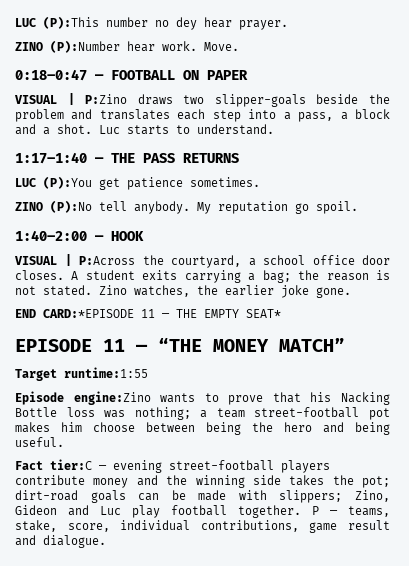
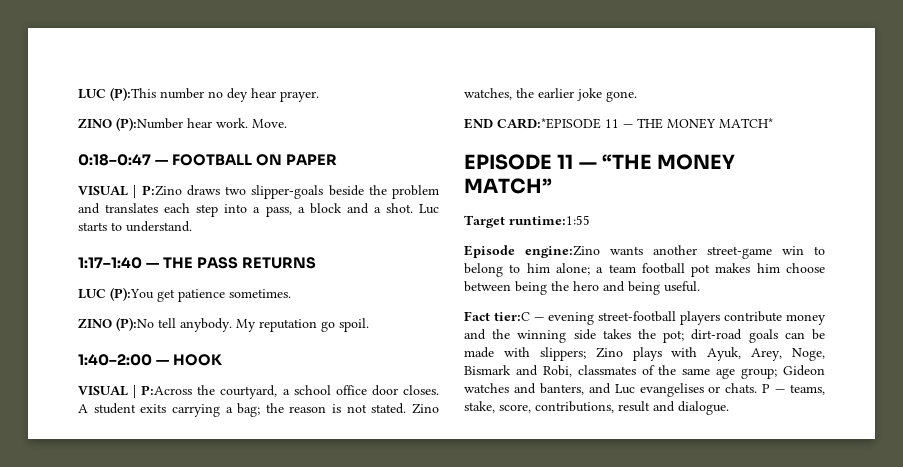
- END CARD:*EPISODE 11 — THE EMPTY SEAT*
+ END CARD:*EPISODE 11 — THE MONEY MATCH*
- Episode engine:Zino wants to prove that his Nacking Bottle loss was nothing; a team street-football pot makes him choose between being the hero and being useful.
+ Episode engine:Zino wants another street-game win to belong to him alone; a team football pot makes him choose between being the hero and being useful.
- Fact tier:C — evening street-football players contribute money and the winning side takes the pot; dirt-road goals can be made with slippers; Zino, Gideon and Luc play football together.
+ Fact tier:C — evening street-football players contribute money and the winning side takes the pot; dirt-road goals can be made with slippers; Zino plays with Ayuk, Arey, Noge, Bismark and Robi, classmates of the same age group; Gideon watches and banters, and Luc evangelises or chats.
- P — teams, stake, score, individual contributions, game result and dialogue.
+ P — teams, stake, score, contributions, result and dialogue.

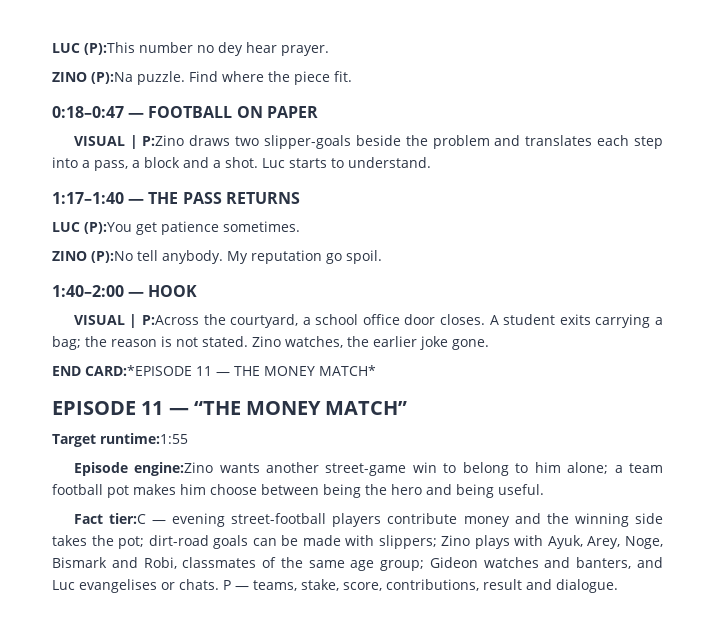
- ZINO (P):Number hear work. Move.
+ ZINO (P):Na puzzle. Find where the piece fit.

